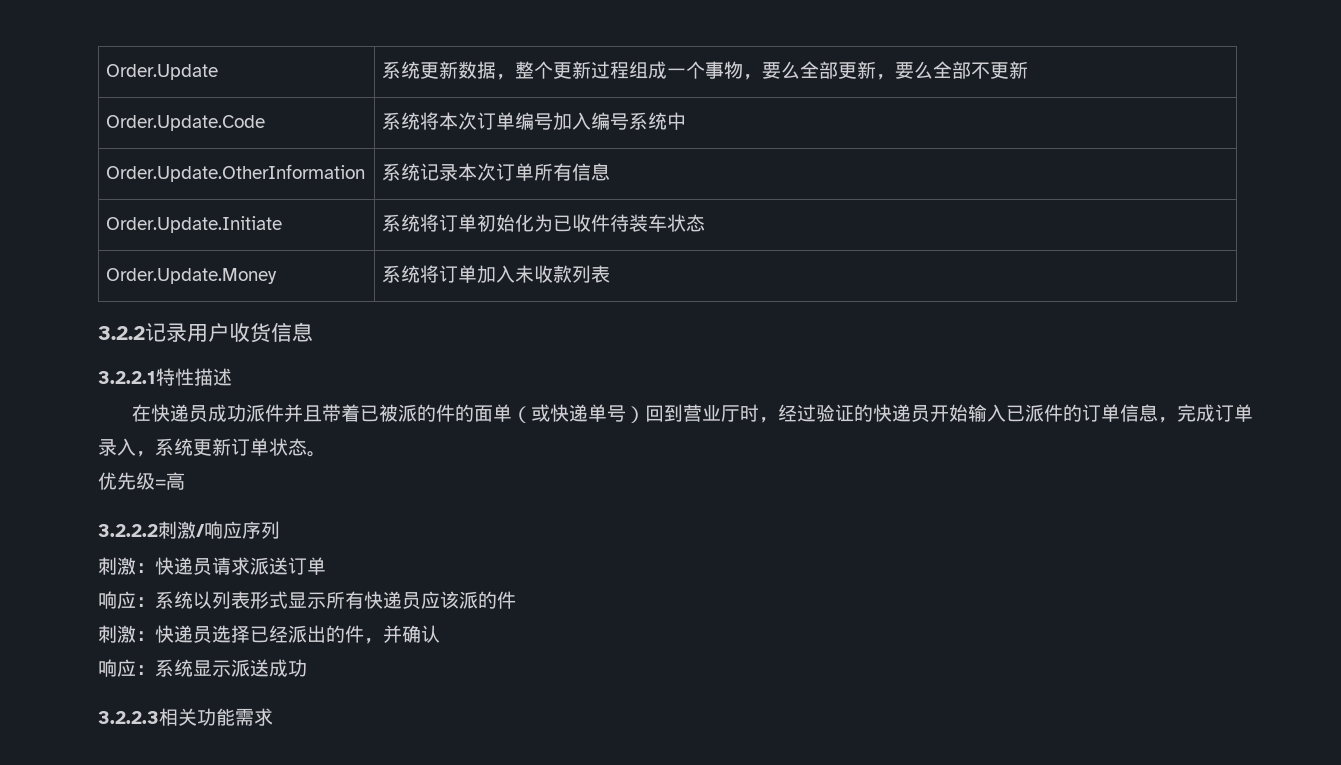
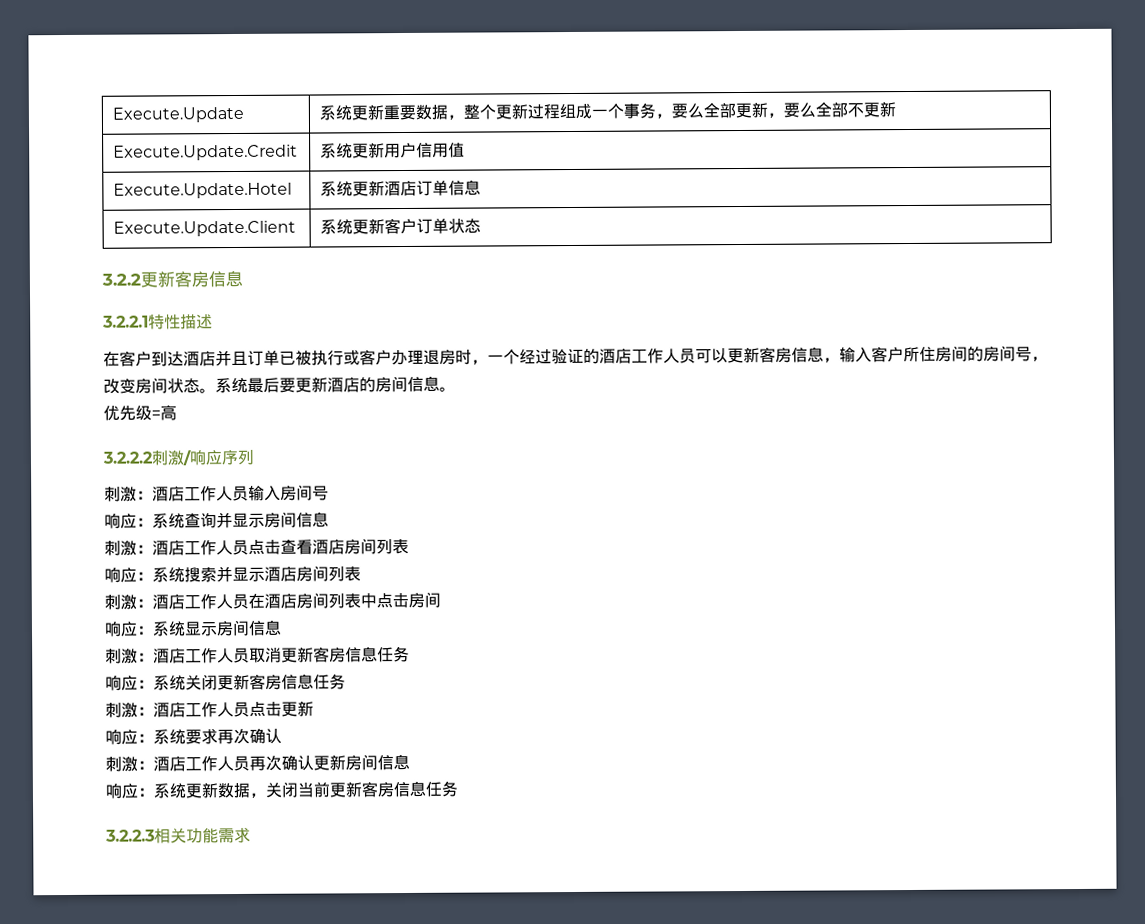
- Order.Update | 系统更新数据，整个更新过程组成一个事物，要么全部更新，要么全部不更新
+ Execute.Update | 系统更新重要数据，整个更新过程组成一个事务，要么全部更新，要么全部不更新
- Order.Update.Code | 系统将本次订单编号加入编号系统中
- Order.Update.OtherInformation | 系统记录本次订单所有信息
- Order.Update.Initiate | 系统将订单初始化为已收件待装车状态
- Order.Update.Money | 系统将订单加入未收款列表
- 3.2.2记录用户收货信息
+ Execute.Update.Credit | 系统更新用户信用值
+ Execute.Update.Hotel | 系统更新酒店订单信息
+ Execute.Update.Client | 系统更新客户订单状态
+ 3.2.2更新客房信息
- 在快递员成功派件并且带着已被派的件的面单（或快递单号）回到营业厅时，经过验证的快递员开始输入已派件的订单信息，完成订单录入，系统更新订单状态。
+ 在客户到达酒店并且订单已被执行或客户办理退房时，一个经过验证的酒店工作人员可以更新客房信息，输入客户所住房间的房间号，改变房间状态。系统最后要更新酒店的房间信息。
- 刺激：快递员请求派送订单
- 响应：系统以列表形式显示所有快递员应该派的件
- 刺激：快递员选择已经派出的件，并确认
- 响应：系统显示派送成功
+ 刺激：酒店工作人员输入房间号
+ 响应：系统查询并显示房间信息
+ 刺激：酒店工作人员点击查看酒店房间列表
+ 响应：系统搜索并显示酒店房间列表
+ 刺激：酒店工作人员在酒店房间列表中点击房间
+ 响应：系统显示房间信息
+ 刺激：酒店工作人员取消更新客房信息任务
+ 响应：系统关闭更新客房信息任务
+ 刺激：酒店工作人员点击更新
+ 响应：系统要求再次确认
+ 刺激：酒店工作人员再次确认更新房间信息
+ 响应：系统更新数据，关闭当前更新客房信息任务

